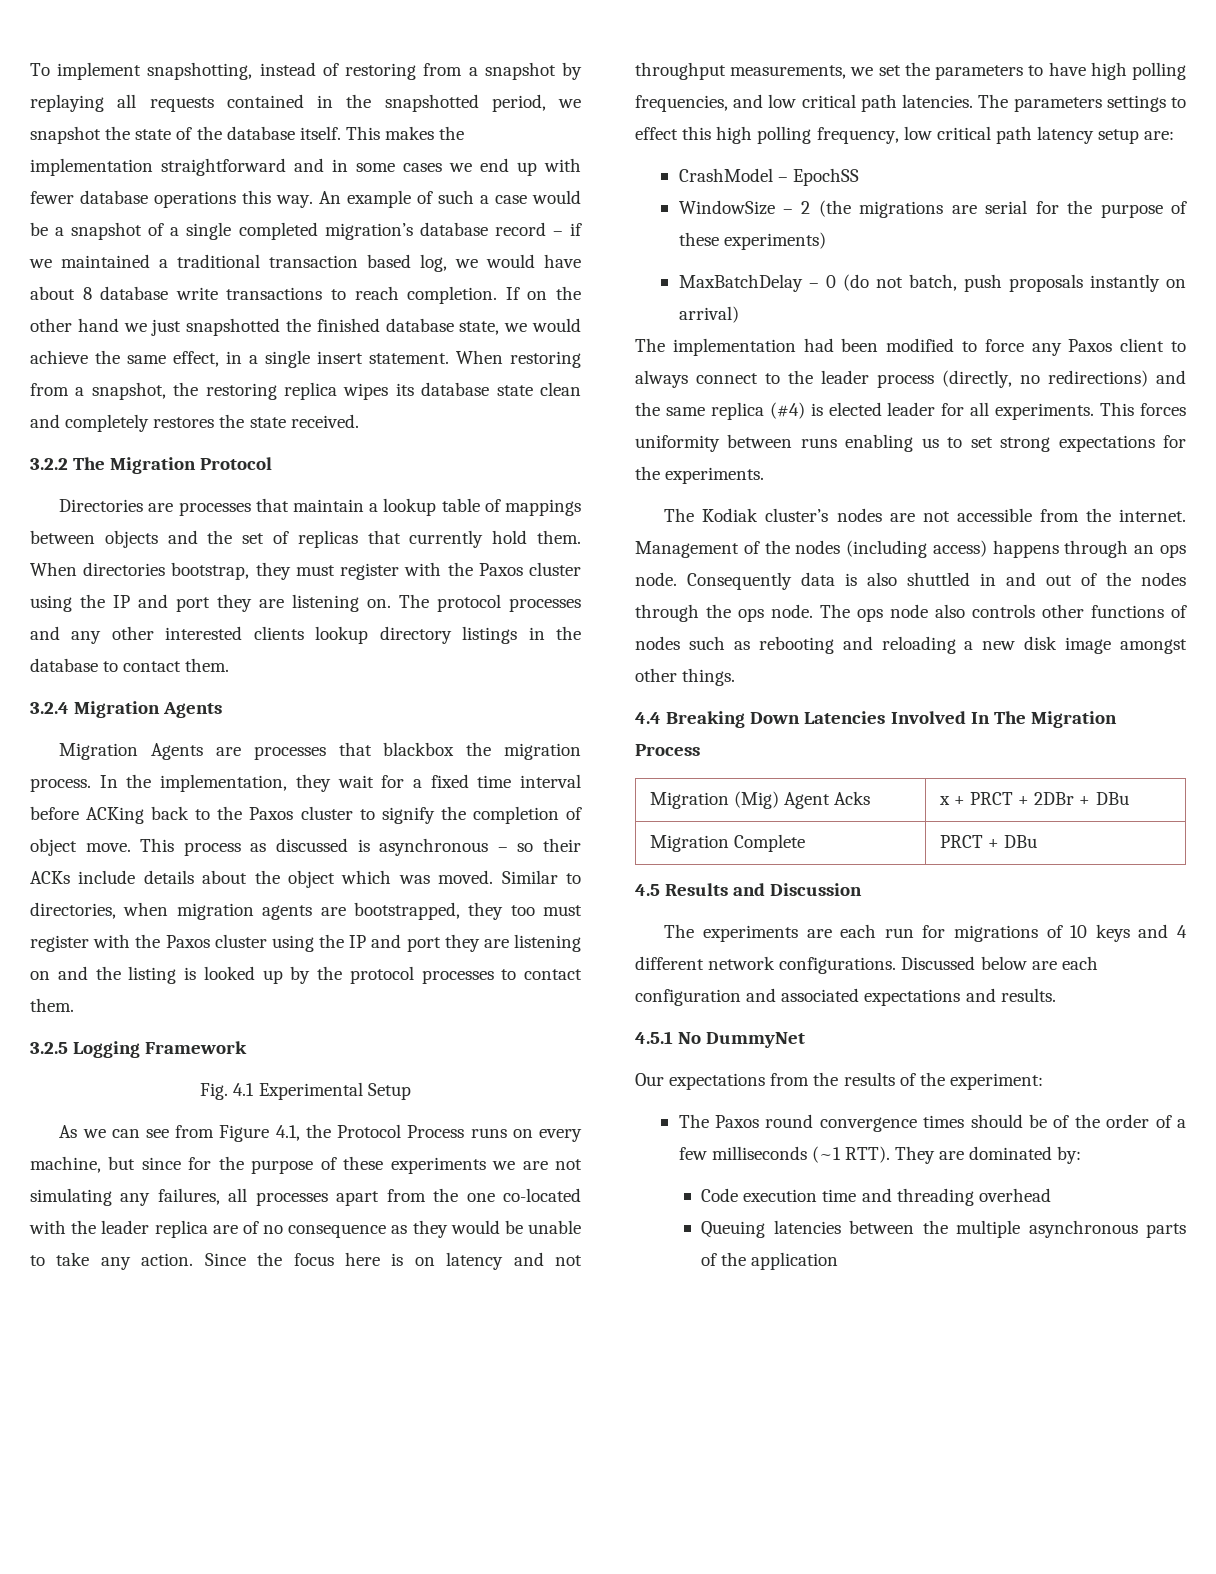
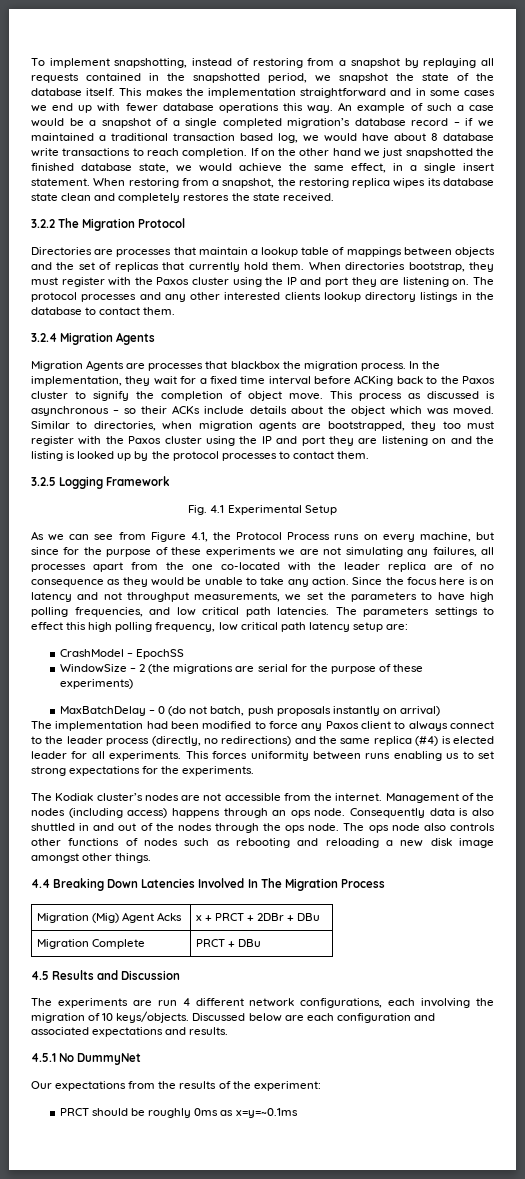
- The experiments are each run for migrations of 10 keys and 4 different network configurations.
+ The experiments are run 4 different network configurations, each involving the migration of 10 keys/objects.
- The Paxos round convergence times should be of the order of a few milliseconds (~1 RTT). They are dominated by:
- Code execution time and threading overhead
- Queuing latencies between the multiple asynchronous parts of the application
+ PRCT should be roughly 0ms as x=y=~0.1ms

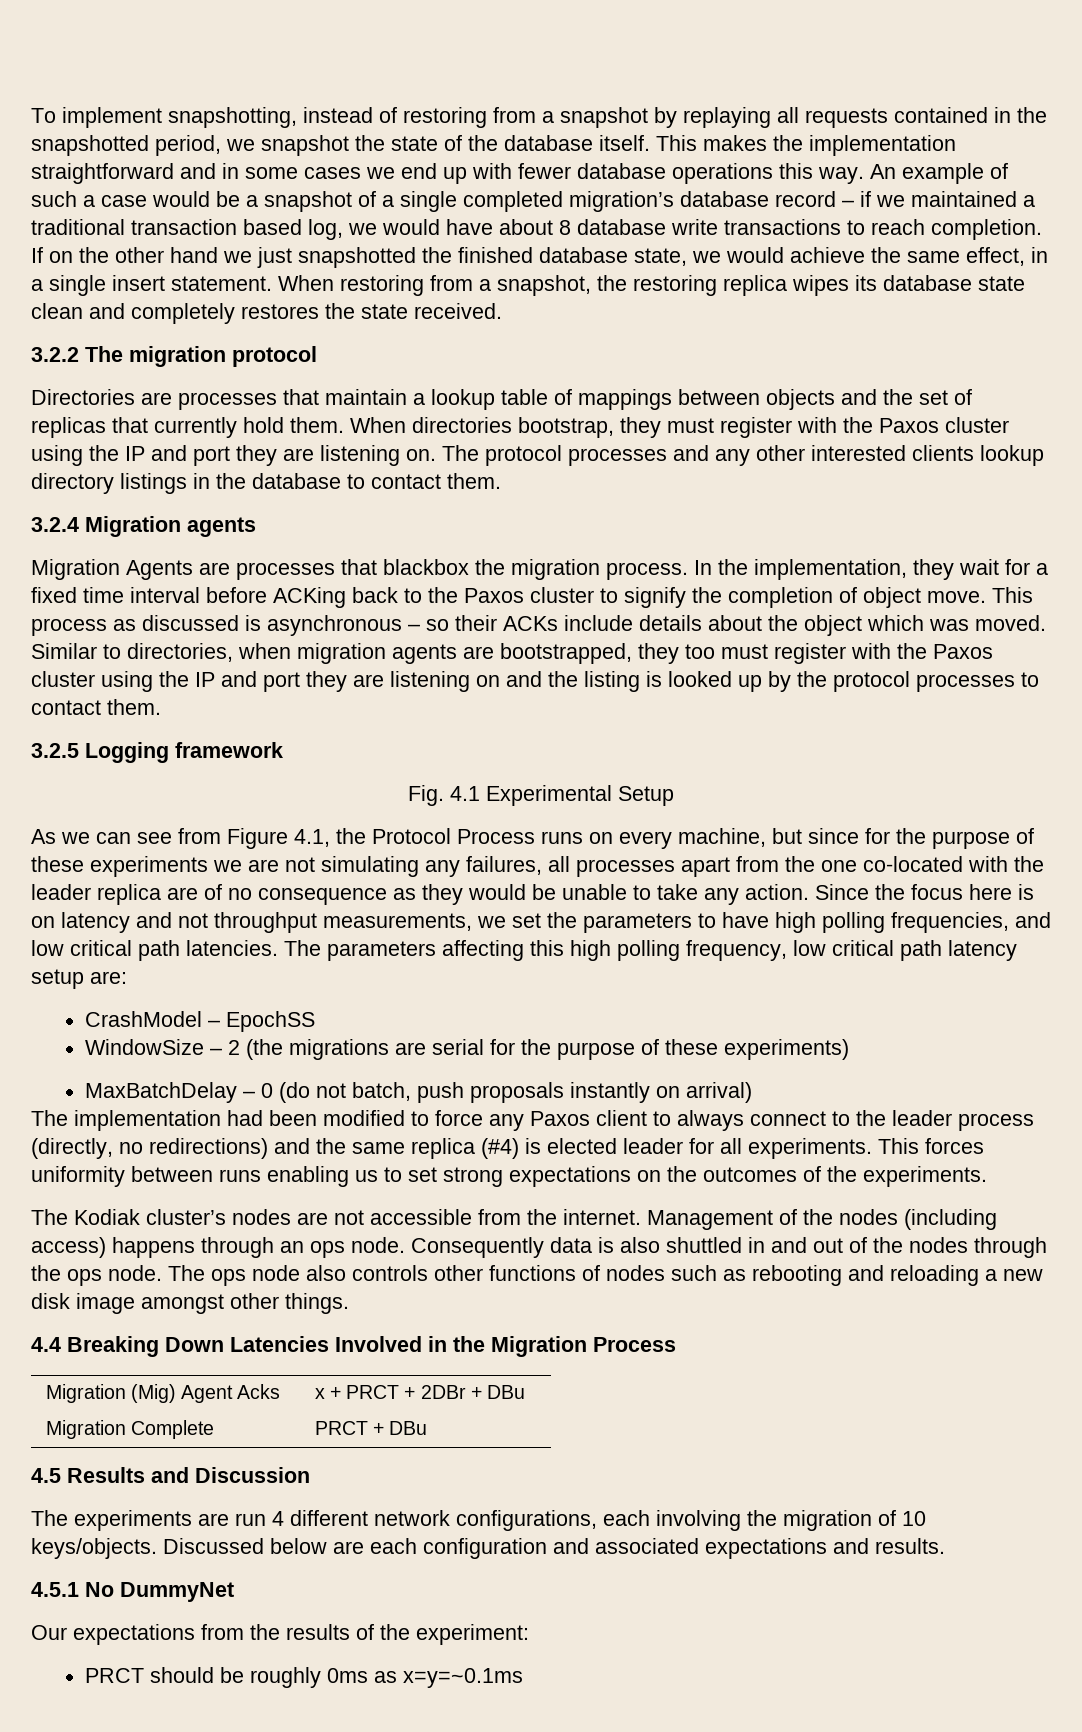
- 3.2.2 The Migration Protocol
+ 3.2.2 The migration protocol
- 3.2.4 Migration Agents
+ 3.2.4 Migration agents
- 3.2.5 Logging Framework
+ 3.2.5 Logging framework
- The parameters settings to effect this high polling frequency, low critical path latency setup are:
+ The parameters affecting this high polling frequency, low critical path latency setup are:
- This forces uniformity between runs enabling us to set strong expectations for the experiments.
+ This forces uniformity between runs enabling us to set strong expectations on the outcomes of the experiments.
- 4.4 Breaking Down Latencies Involved In The Migration Process
+ 4.4 Breaking Down Latencies Involved in the Migration Process

